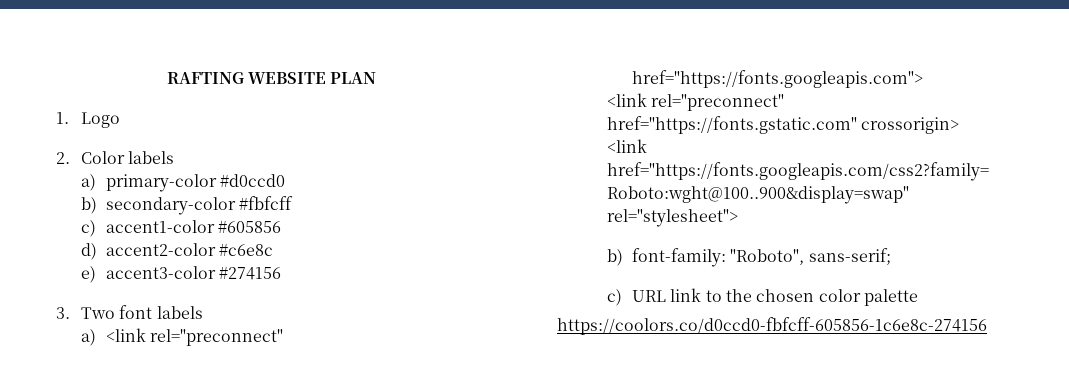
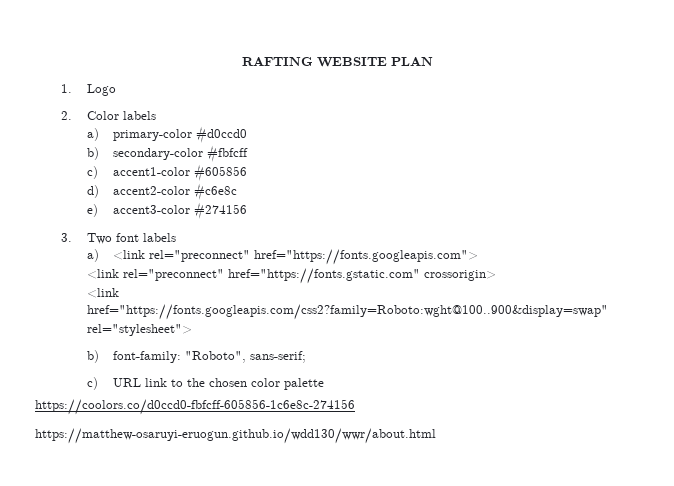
+ https://matthew-osaruyi-eruogun.github.io/wdd130/wwr/about.html

